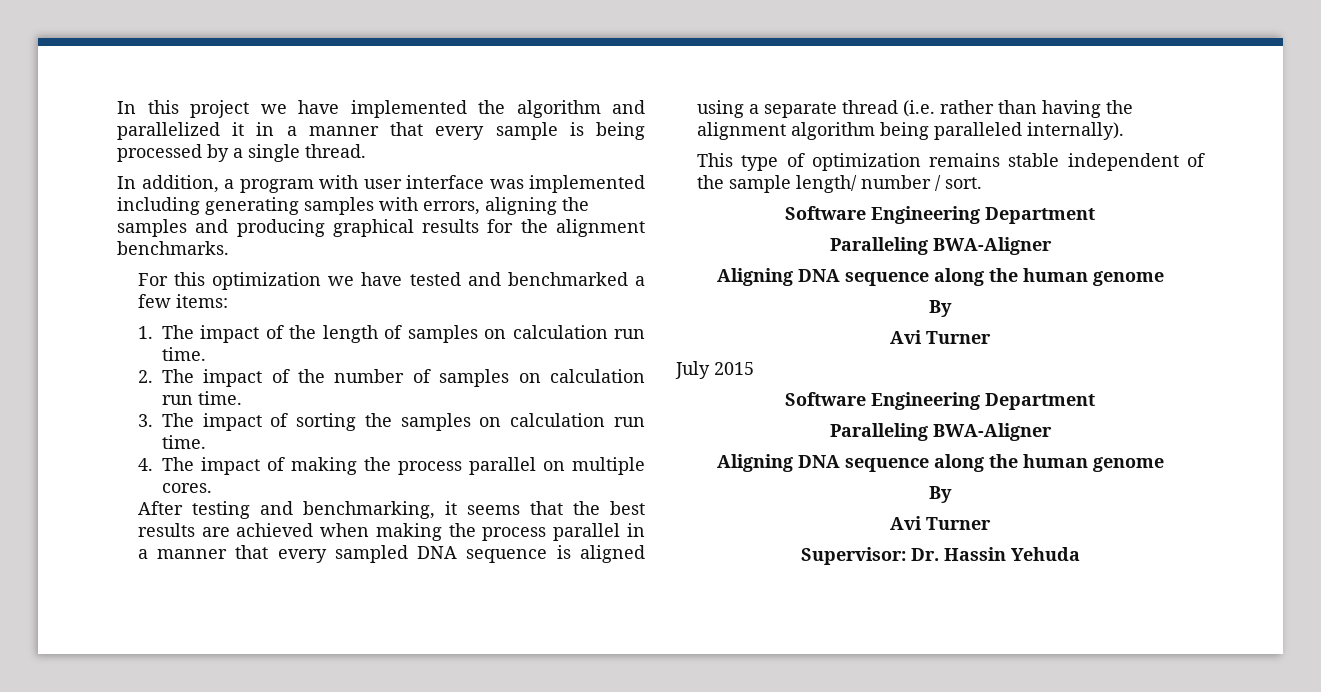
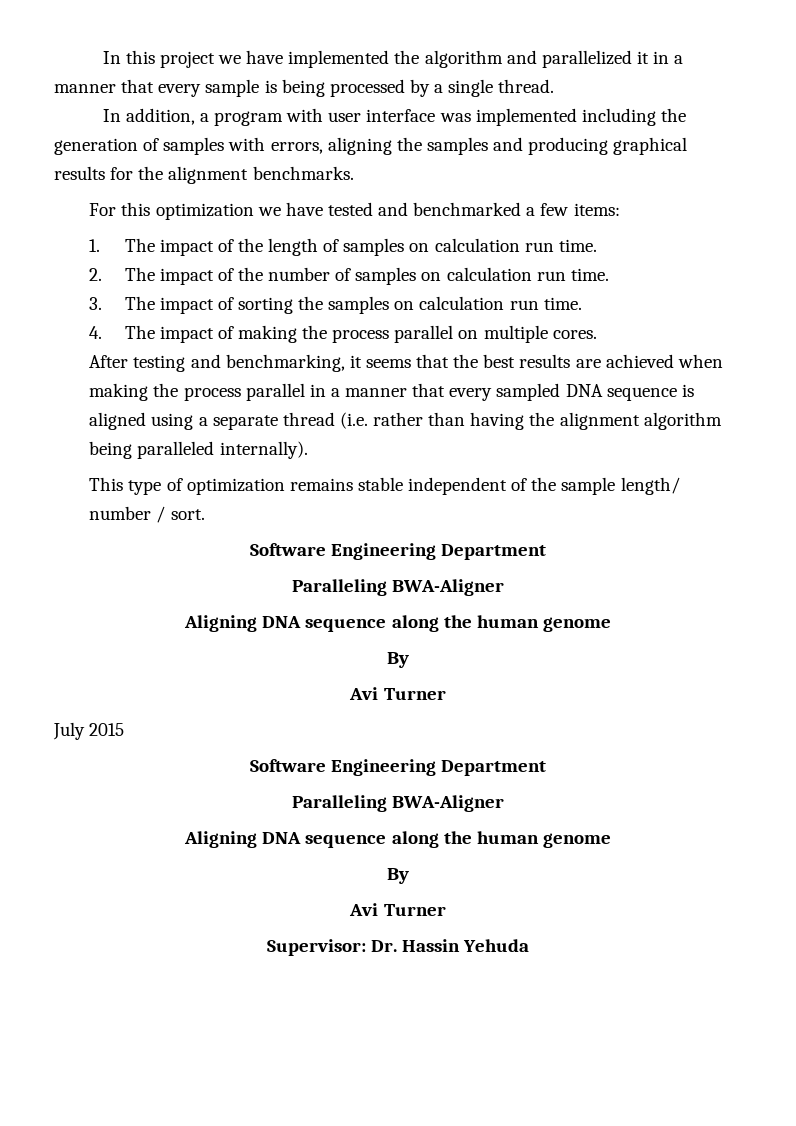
- In addition, a program with user interface was implemented including generating samples with errors, aligning the samples and producing graphical results for the alignment benchmarks.
+ In addition, a program with user interface was implemented including the generation of samples with errors, aligning the samples and producing graphical results for the alignment benchmarks.

